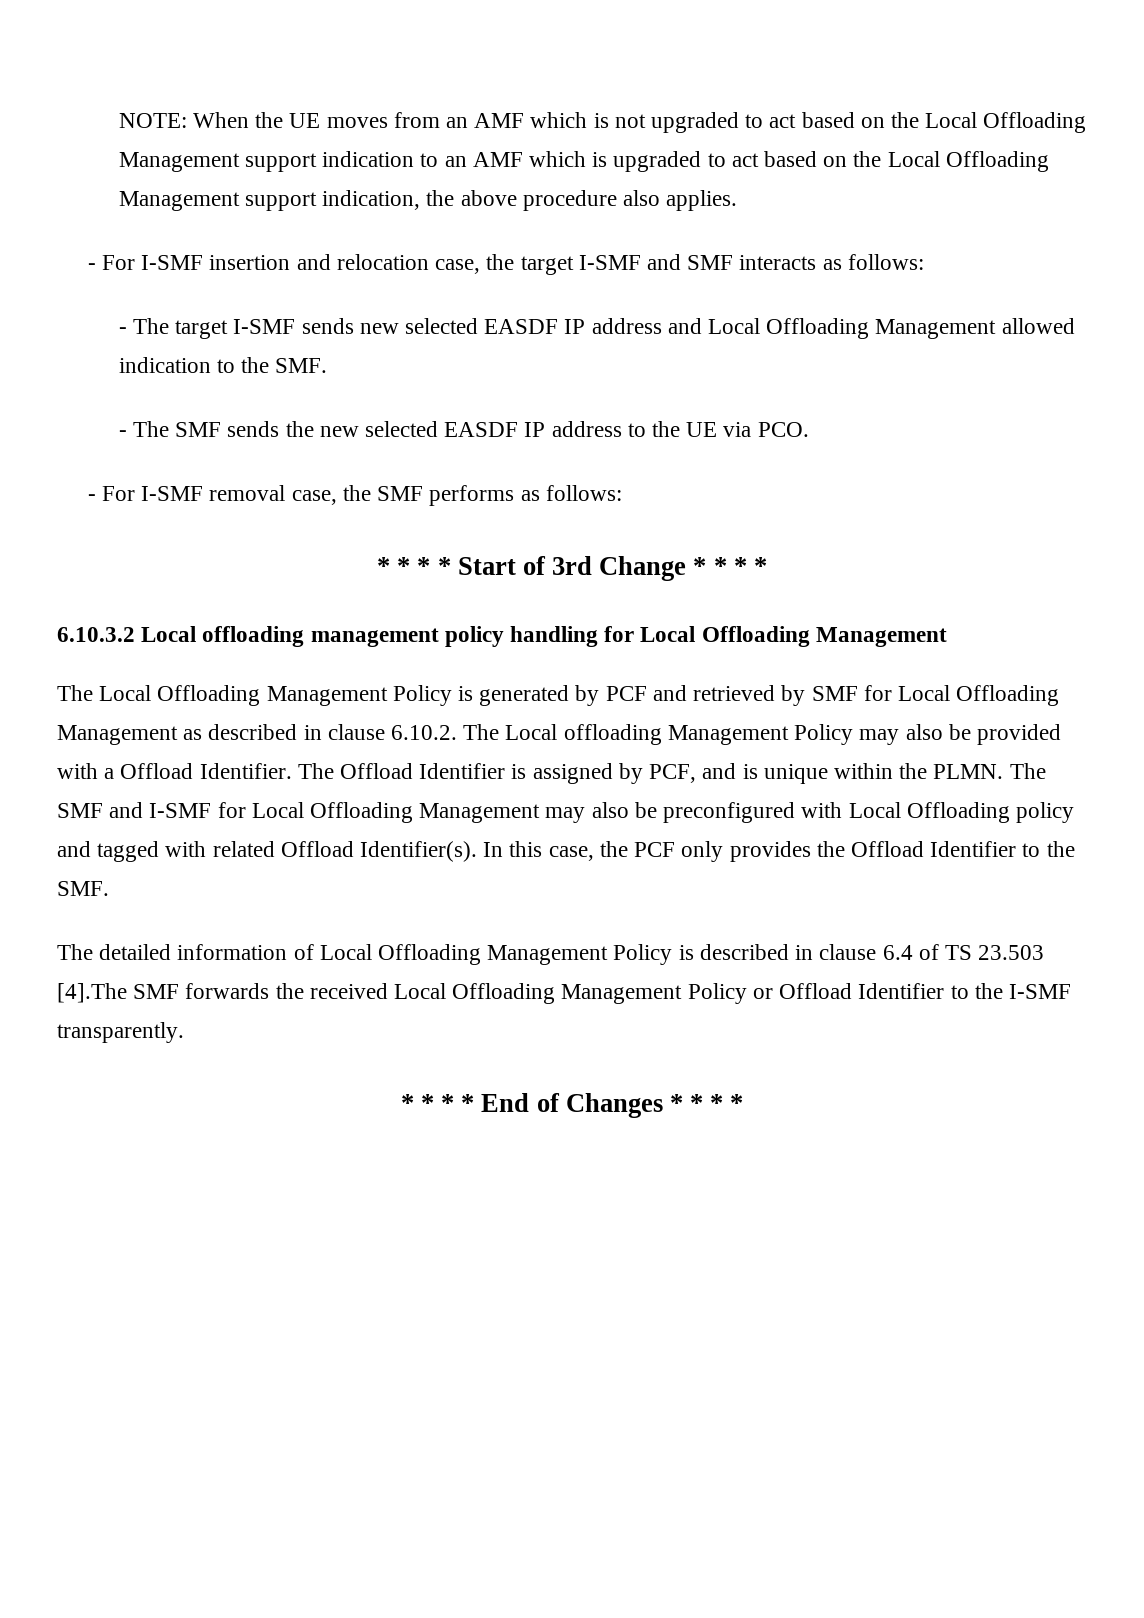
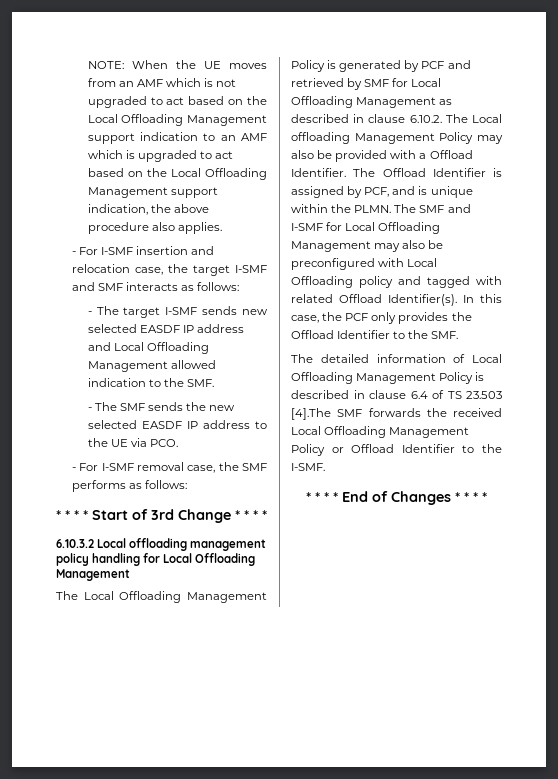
- The detailed information of Local Offloading Management Policy is described in clause 6.4 of TS 23.503 [4].The SMF forwards the received Local Offloading Management Policy or Offload Identifier to the I-SMF transparently.
+ The detailed information of Local Offloading Management Policy is described in clause 6.4 of TS 23.503 [4].The SMF forwards the received Local Offloading Management Policy or Offload Identifier to the I-SMF.

